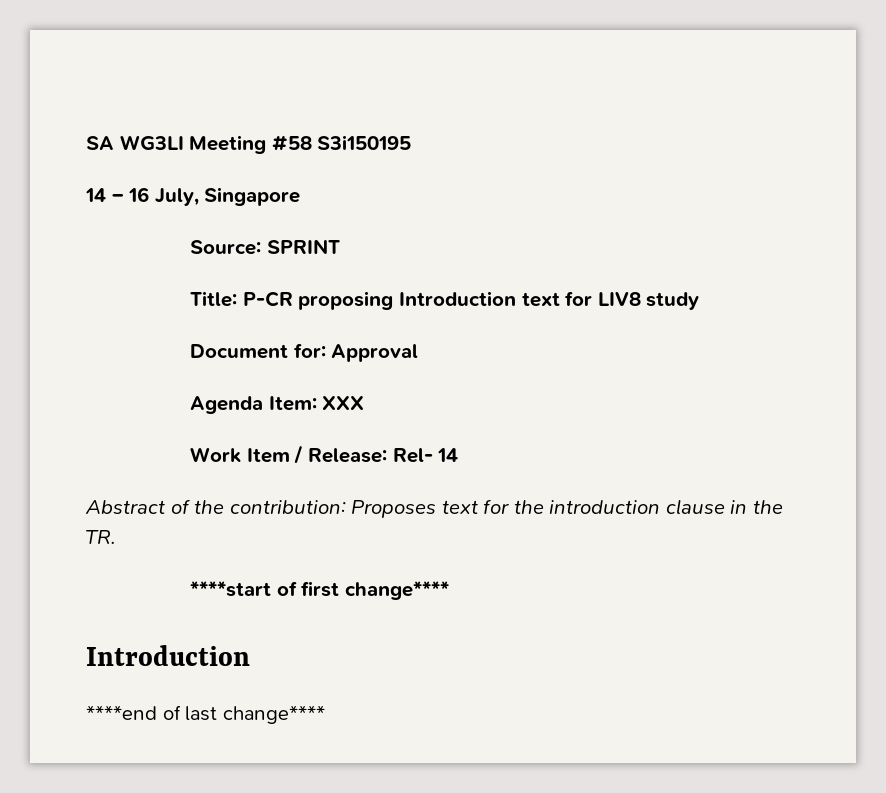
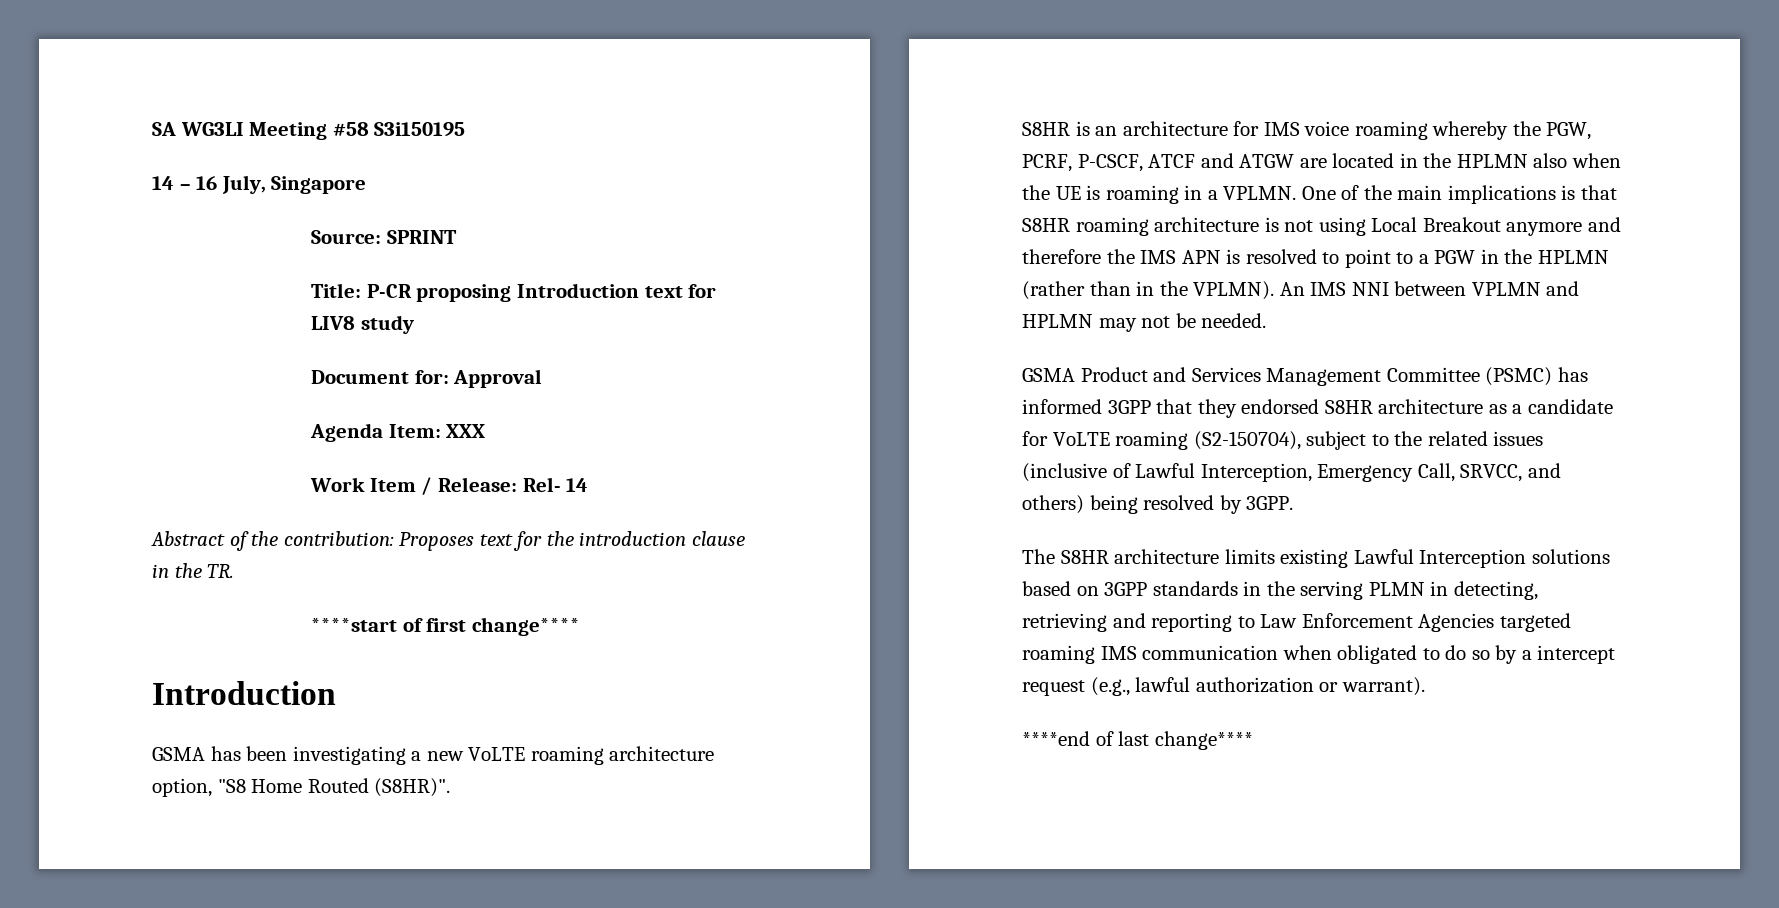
+ GSMA has been investigating a new VoLTE roaming architecture option, "S8 Home Routed (S8HR)".
+ S8HR is an architecture for IMS voice roaming whereby the PGW, PCRF, P-CSCF, ATCF and ATGW are located in the HPLMN also when the UE is roaming in a VPLMN. One of the main implications is that S8HR roaming architecture is not using Local Breakout anymore and therefore the IMS APN is resolved to point to a PGW in the HPLMN (rather than in the VPLMN). An IMS NNI between VPLMN and HPLMN may not be needed.
+ GSMA Product and Services Management Committee (PSMC) has informed 3GPP that they endorsed S8HR architecture as a candidate for VoLTE roaming (S2-150704), subject to the related issues (inclusive of Lawful Interception, Emergency Call, SRVCC, and others) being resolved by 3GPP.
+ The S8HR architecture limits existing Lawful Interception solutions based on 3GPP standards in the serving PLMN in detecting, retrieving and reporting to Law Enforcement Agencies targeted roaming IMS communication when obligated to do so by a intercept request (e.g., lawful authorization or warrant).

